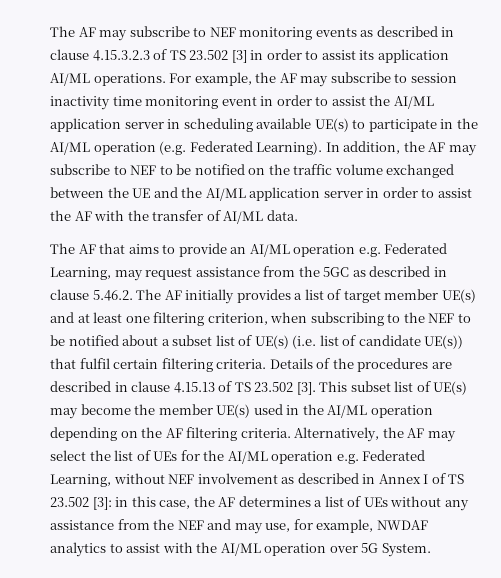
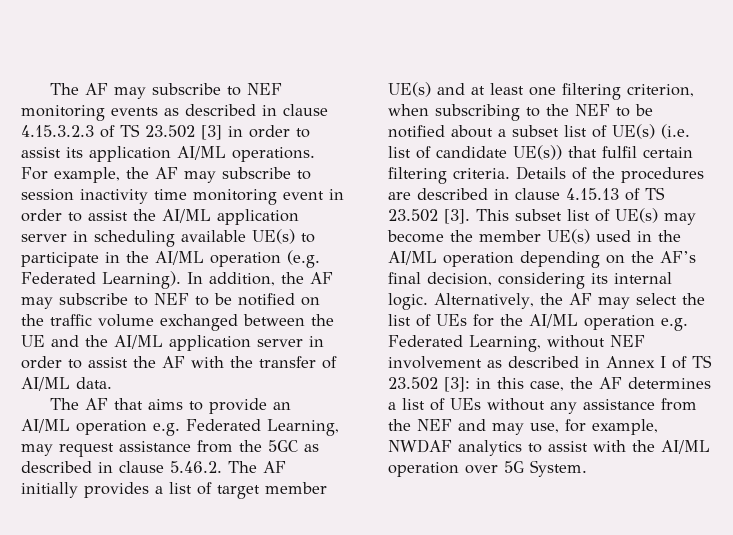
- This subset list of UE(s) may become the member UE(s) used in the AI/ML operation depending on the AF filtering criteria.
+ This subset list of UE(s) may become the member UE(s) used in the AI/ML operation depending on the AF’s final decision, considering its internal logic.

